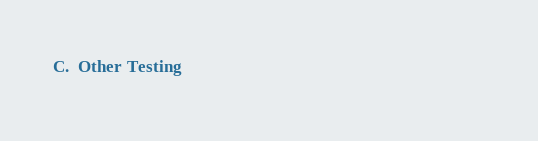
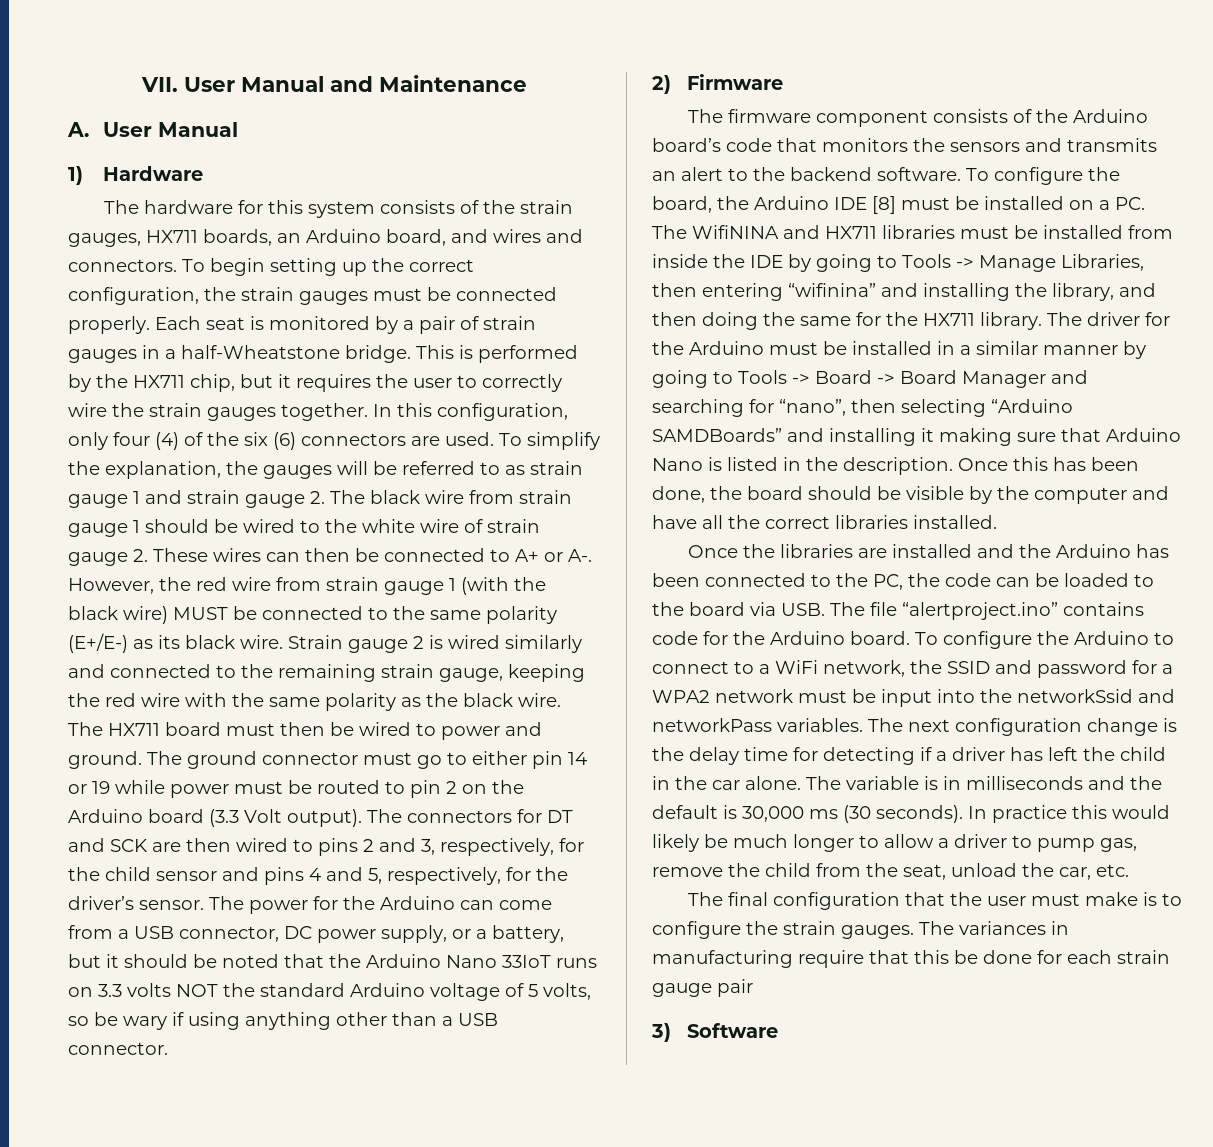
- C. Other Testing
+ VII. User Manual and Maintenance
+ A. User Manual
+ 1) Hardware
+ The hardware for this system consists of the strain gauges, HX711 boards, an Arduino board, and wires and connectors. To begin setting up the correct configuration, the strain gauges must be connected properly. Each seat is monitored by a pair of strain gauges in a half-Wheatstone bridge. This is performed by the HX711 chip, but it requires the user to correctly wire the strain gauges together. In this configuration, only four (4) of the six (6) connectors are used. To simplify the explanation, the gauges will be referred to as strain gauge 1 and strain gauge 2. The black wire from strain gauge 1 should be wired to the white wire of strain gauge 2. These wires can then be connected to A+ or A-. However, the red wire from strain gauge 1 (with the black wire) MUST be connected to the same polarity (E+/E-) as its black wire. Strain gauge 2 is wired similarly and connected to the remaining strain gauge, keeping the red wire with the same polarity as the black wire. The HX711 board must then be wired to power and ground. The ground connector must go to either pin 14 or 19 while power must be routed to pin 2 on the Arduino board (3.3 Volt output). The connectors for DT and SCK are then wired to pins 2 and 3, respectively, for the child sensor and pins 4 and 5, respectively, for the driver’s sensor. The power for the Arduino can come from a USB connector, DC power supply, or a battery, but it should be noted that the Arduino Nano 33IoT runs on 3.3 volts NOT the standard Arduino voltage of 5 volts, so be wary if using anything other than a USB connector.
+ 2) Firmware
+ The firmware component consists of the Arduino board’s code that monitors the sensors and transmits an alert to the backend software. To configure the board, the Arduino IDE [8] must be installed on a PC. The WifiNINA and HX711 libraries must be installed from inside the IDE by going to Tools -> Manage Libraries, then entering “wifinina” and installing the library, and then doing the same for the HX711 library. The driver for the Arduino must be installed in a similar manner by going to Tools -> Board -> Board Manager and searching for “nano”, then selecting “Arduino SAMDBoards” and installing it making sure that Arduino Nano is listed in the description. Once this has been done, the board should be visible by the computer and have all the correct libraries installed.
+ Once the libraries are installed and the Arduino has been connected to the PC, the code can be loaded to the board via USB. The file “alertproject.ino” contains code for the Arduino board. To configure the Arduino to connect to a WiFi network, the SSID and password for a WPA2 network must be input into the networkSsid and networkPass variables. The next configuration change is the delay time for detecting if a driver has left the child in the car alone. The variable is in milliseconds and the default is 30,000 ms (30 seconds). In practice this would likely be much longer to allow a driver to pump gas, remove the child from the seat, unload the car, etc.
+ The final configuration that the user must make is to configure the strain gauges. The variances in manufacturing require that this be done for each strain gauge pair
+ 3) Software

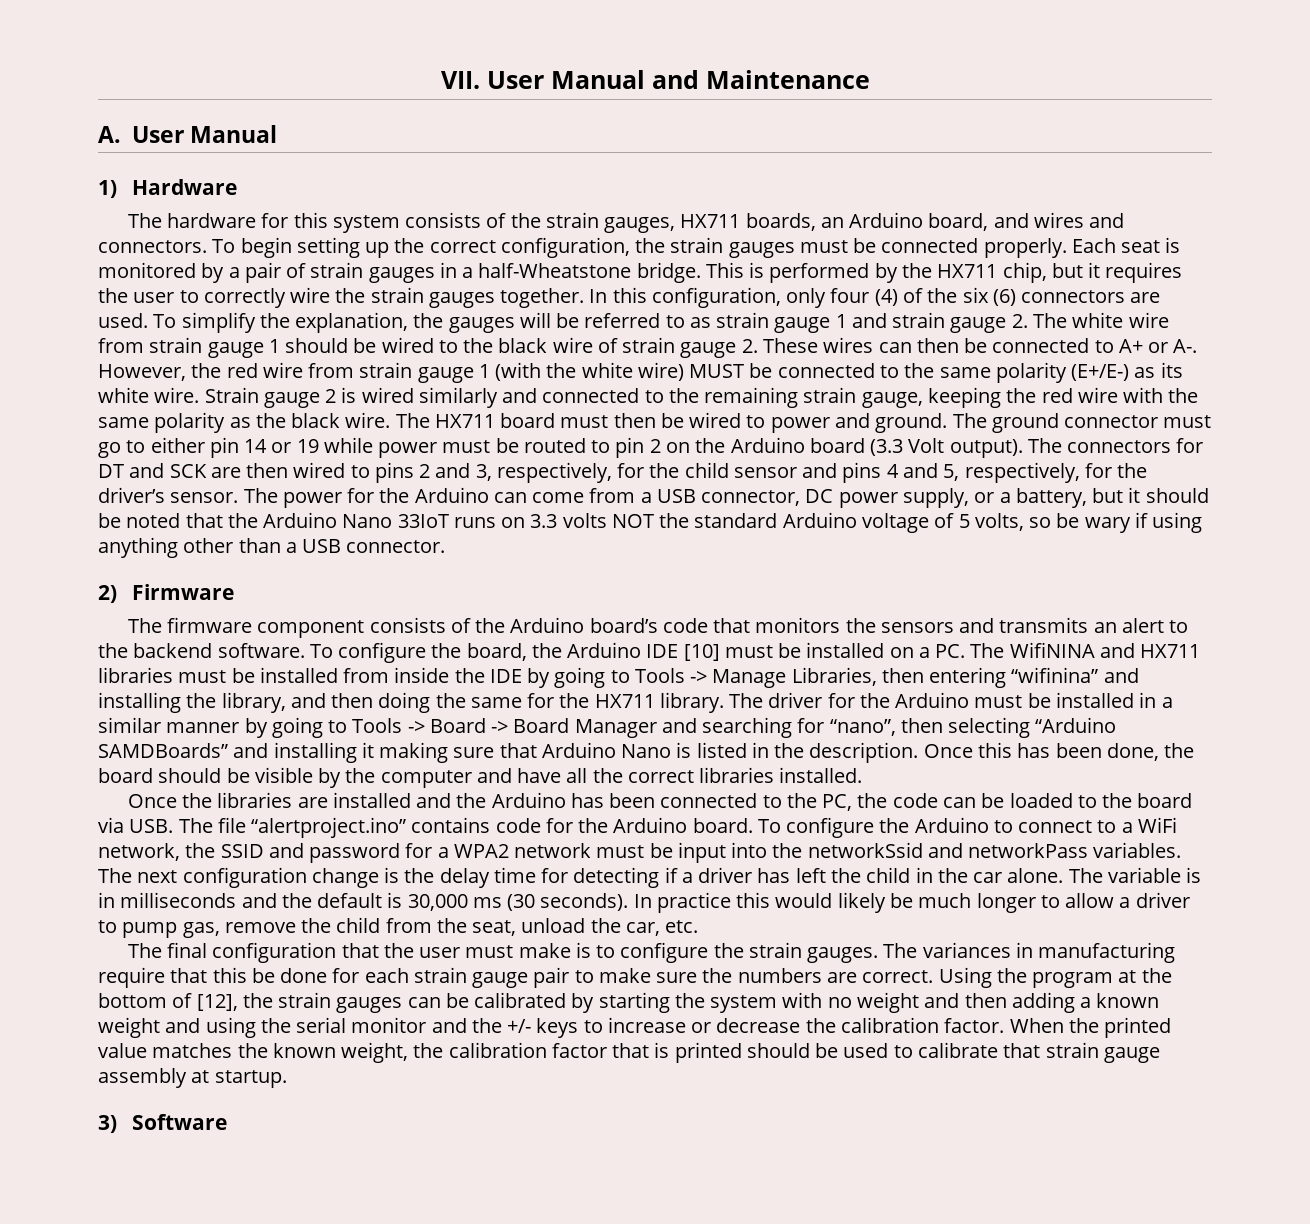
- To simplify the explanation, the gauges will be referred to as strain gauge 1 and strain gauge 2. The black wire from strain gauge 1 should be wired to the white wire of strain gauge 2. These wires can then be connected to A+ or A-. However, the red wire from strain gauge 1 (with the black wire) MUST be connected to the same polarity (E+/E-) as its black wire.
+ To simplify the explanation, the gauges will be referred to as strain gauge 1 and strain gauge 2. The white wire from strain gauge 1 should be wired to the black wire of strain gauge 2. These wires can then be connected to A+ or A-. However, the red wire from strain gauge 1 (with the white wire) MUST be connected to the same polarity (E+/E-) as its white wire.
- To configure the board, the Arduino IDE [8] must be installed on a PC. The WifiNINA and HX711 libraries must be installed from inside the IDE by going to Tools -> Manage Libraries, then entering “wifinina” and installing the library, and then doing the same for the HX711 library.
+ To configure the board, the Arduino IDE [10] must be installed on a PC. The WifiNINA and HX711 libraries must be installed from inside the IDE by going to Tools -> Manage Libraries, then entering “wifinina” and installing the library, and then doing the same for the HX711 library.
- The variances in manufacturing require that this be done for each strain gauge pair
+ The variances in manufacturing require that this be done for each strain gauge pair to make sure the numbers are correct. Using the program at the bottom of [12], the strain gauges can be calibrated by starting the system with no weight and then adding a known weight and using the serial monitor and the +/- keys to increase or decrease the calibration factor. When the printed value matches the known weight, the calibration factor that is printed should be used to calibrate that strain gauge assembly at startup.

